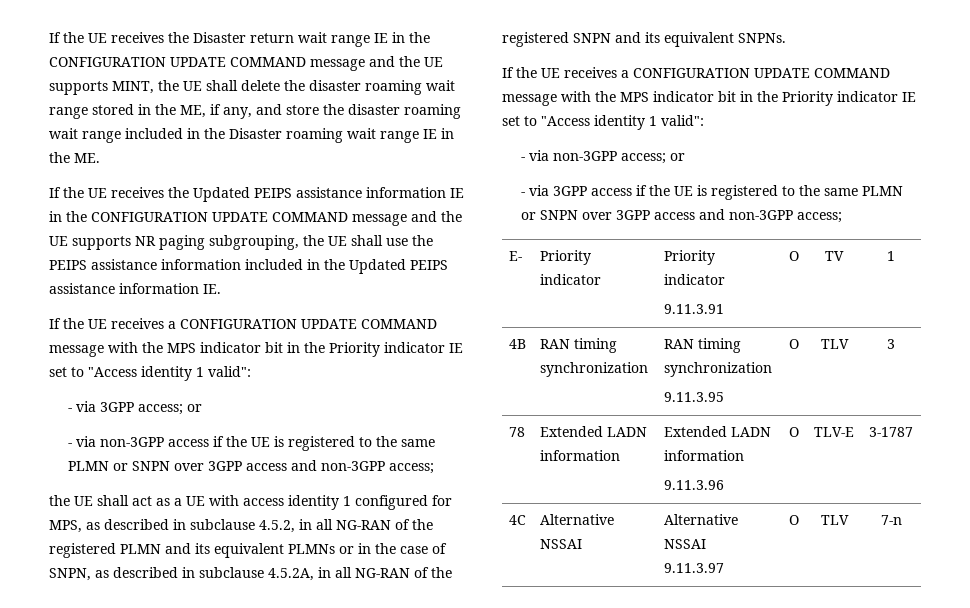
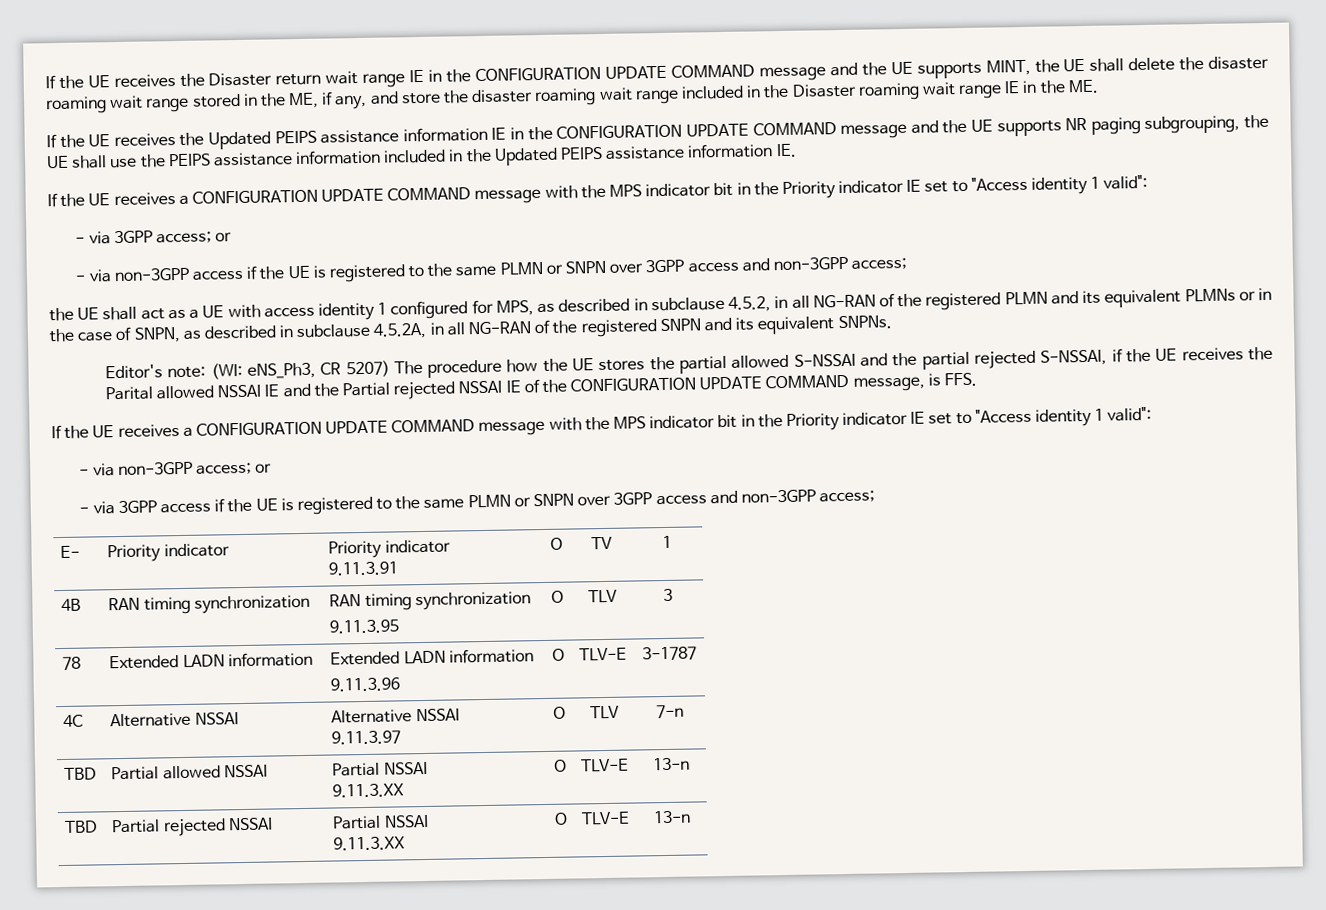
+ Editor's note: (WI: eNS_Ph3, CR 5207) The procedure how the UE stores the partial allowed S-NSSAI and the partial rejected S-NSSAI, if the UE receives the Parital allowed NSSAI IE and the Partial rejected NSSAI IE of the CONFIGURATION UPDATE COMMAND message, is FFS.
+ TBD | Partial allowed NSSAI | Partial NSSAI
+ 9.11.3.XX | O | TLV-E | 13-n
+ TBD | Partial rejected NSSAI | Partial NSSAI
+ 9.11.3.XX | O | TLV-E | 13-n

